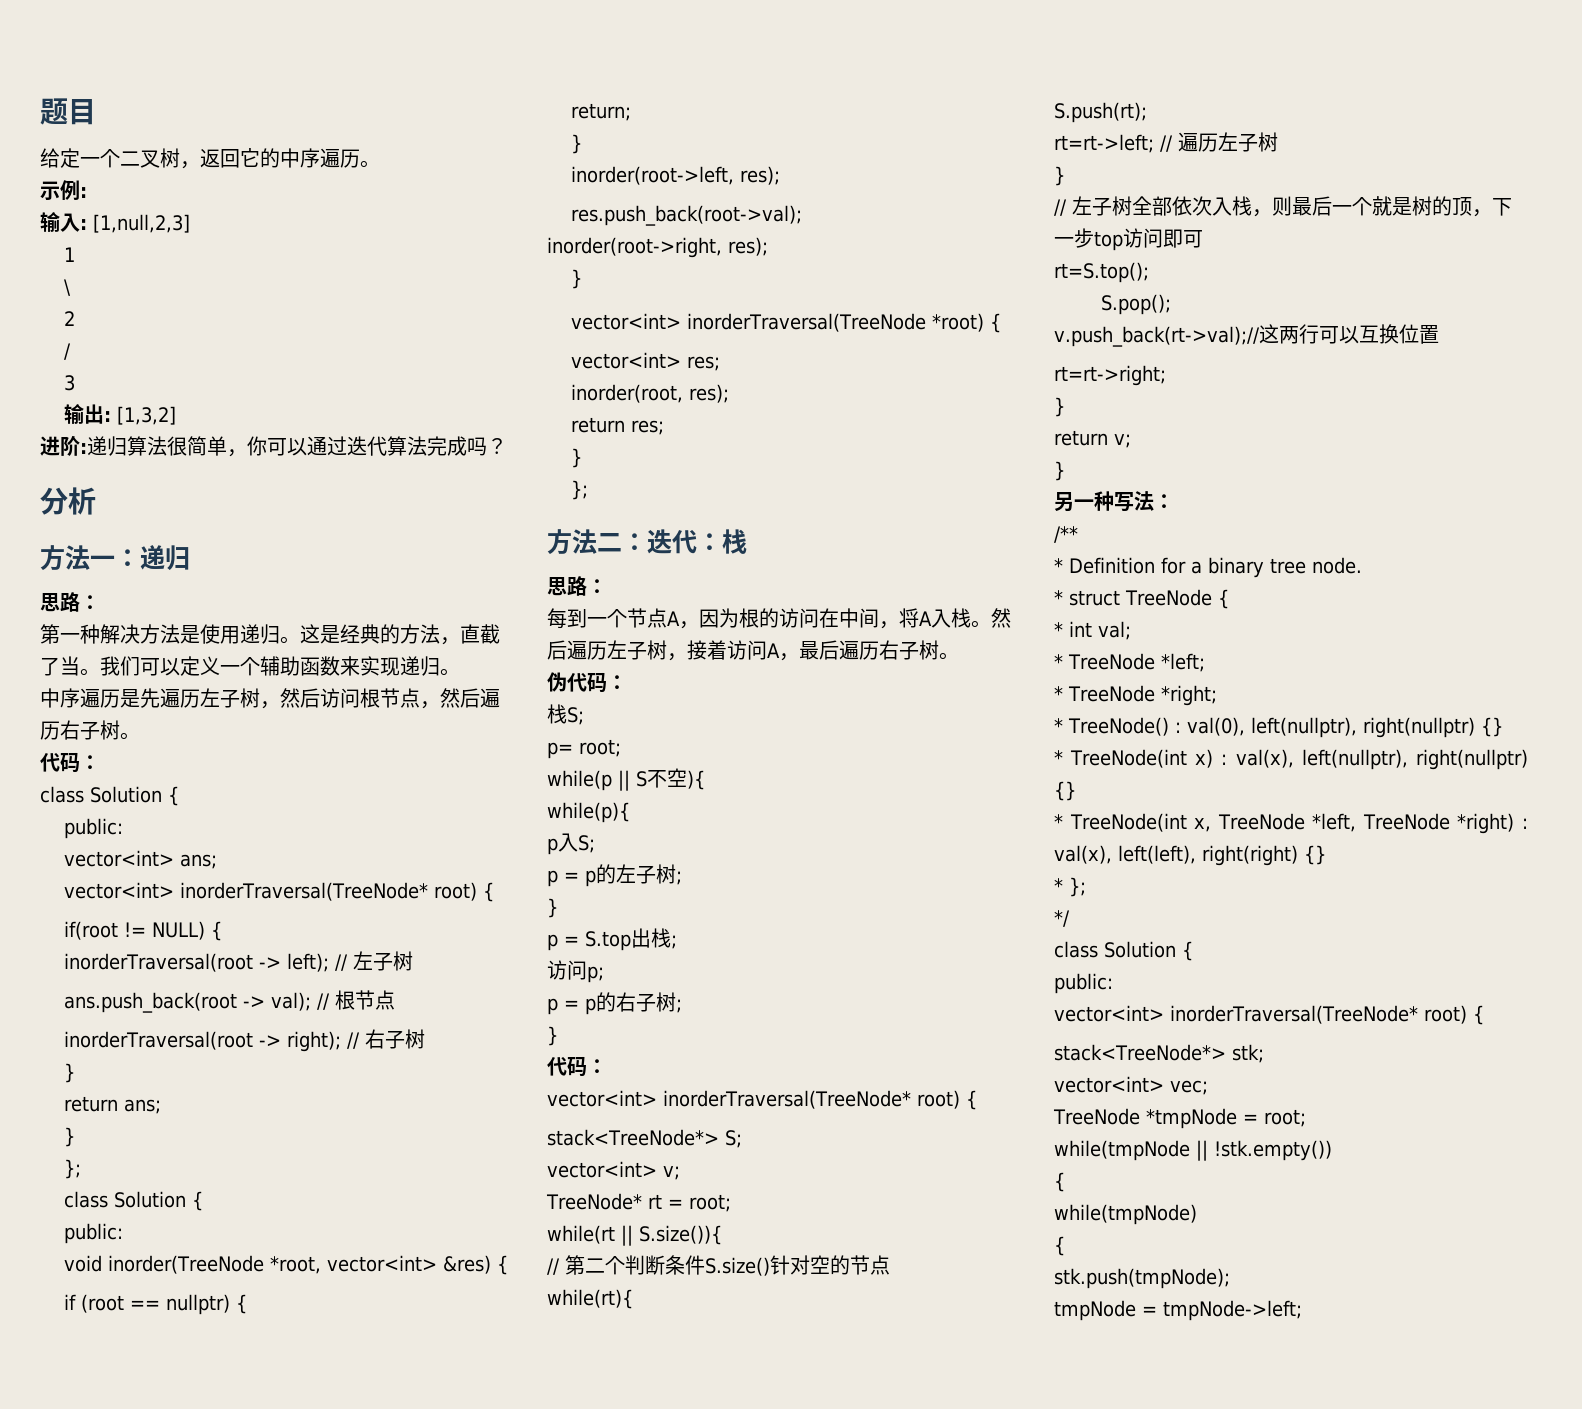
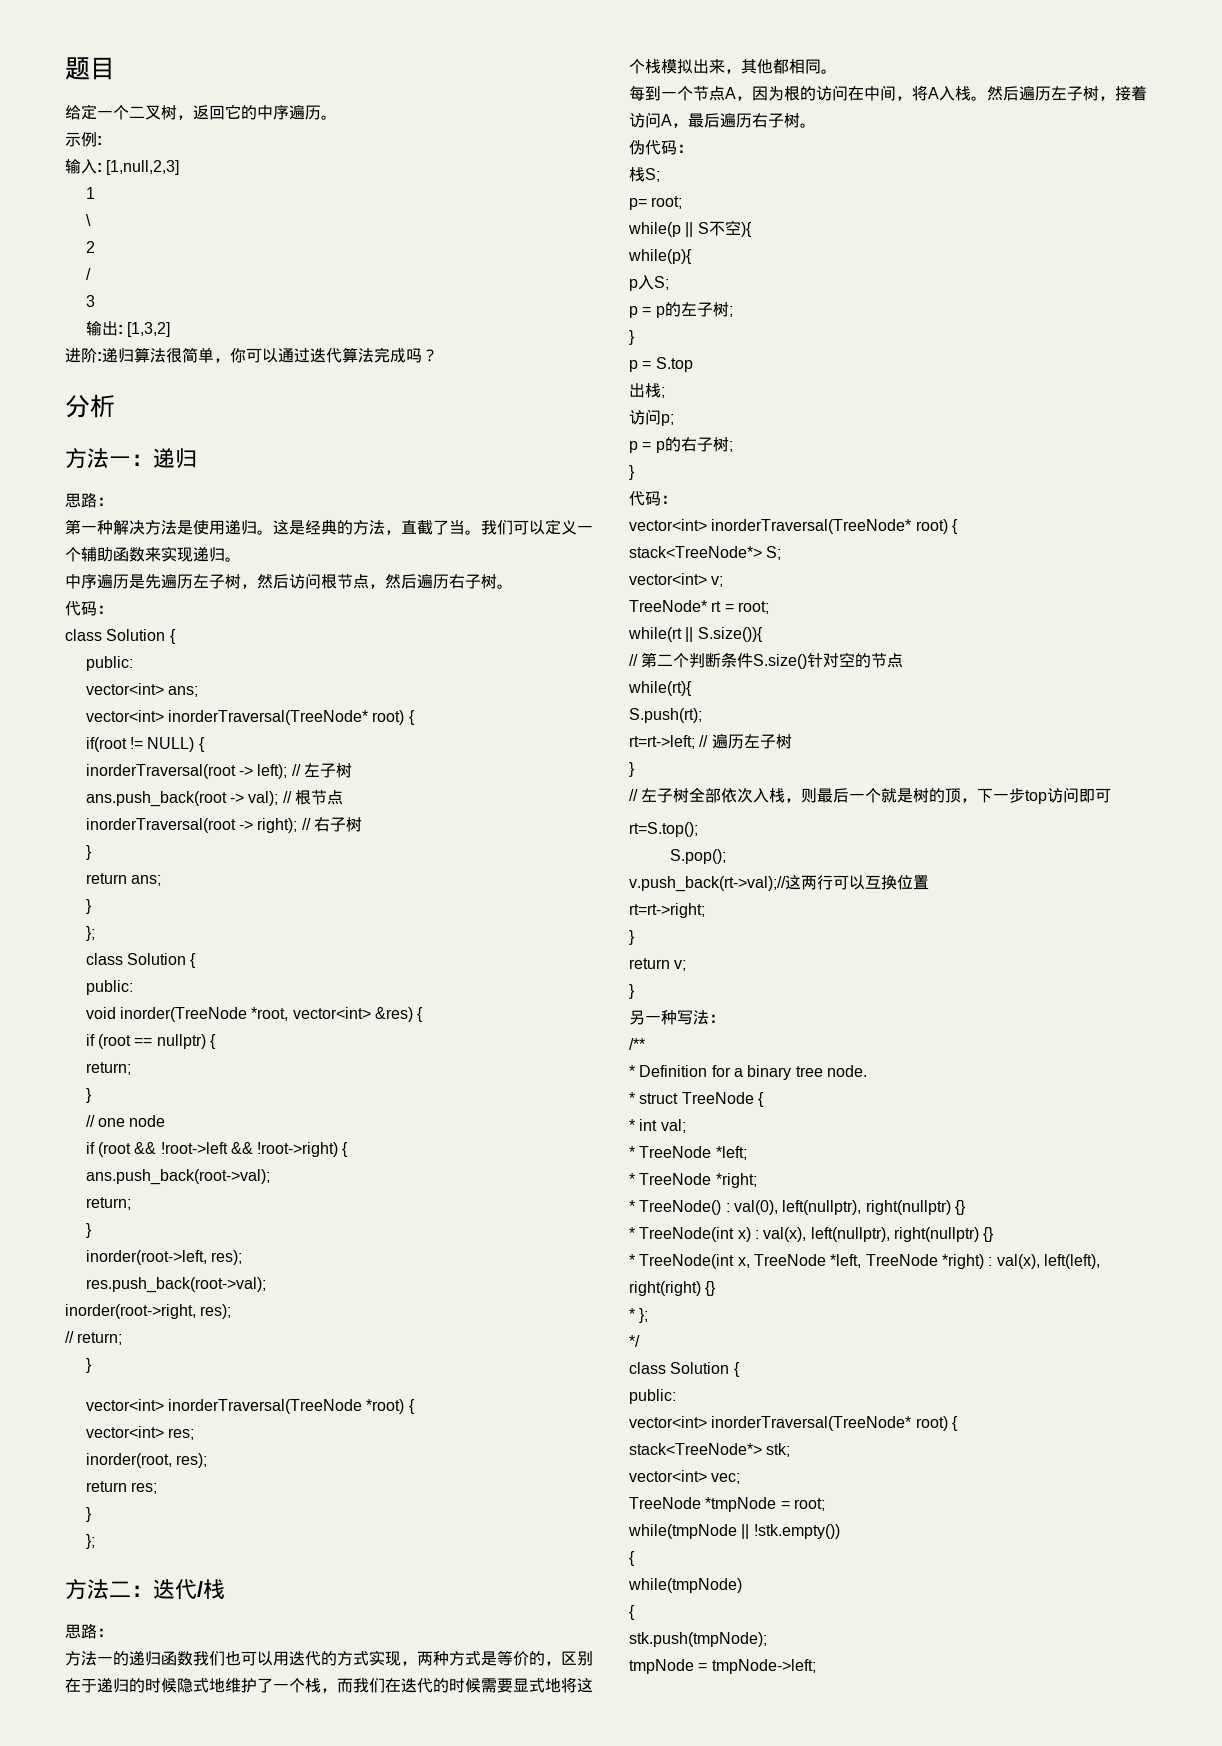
+ // one node
+ if (root && !root->left && !root->right) {
+ ans.push_back(root->val);
+ return;
+ }
  inorder(root->right, res);
+ // return;
- 方法二：迭代：栈
+ 方法二：迭代/栈
+ 方法一的递归函数我们也可以用迭代的方式实现，两种方式是等价的，区别在于递归的时候隐式地维护了一个栈，而我们在迭代的时候需要显式地将这个栈模拟出来，其他都相同。
- p = S.top出栈;
+ p = S.top
+ 出栈;

